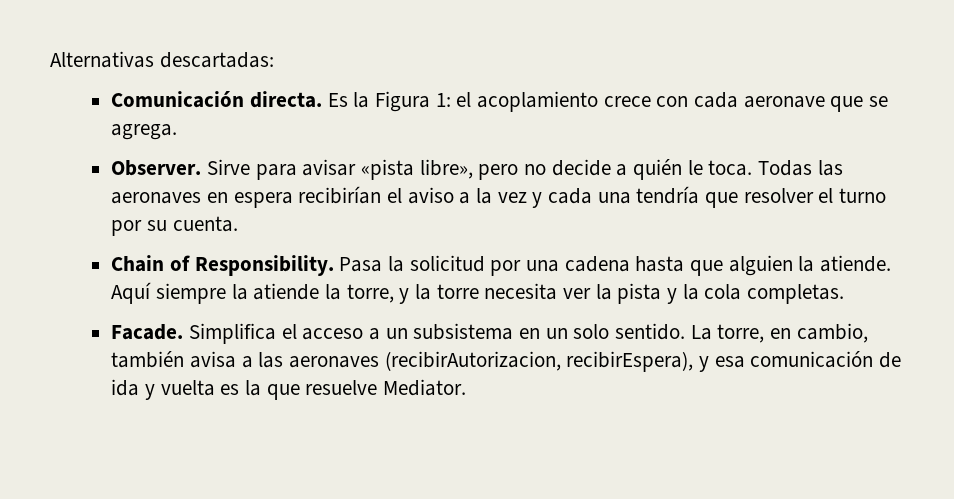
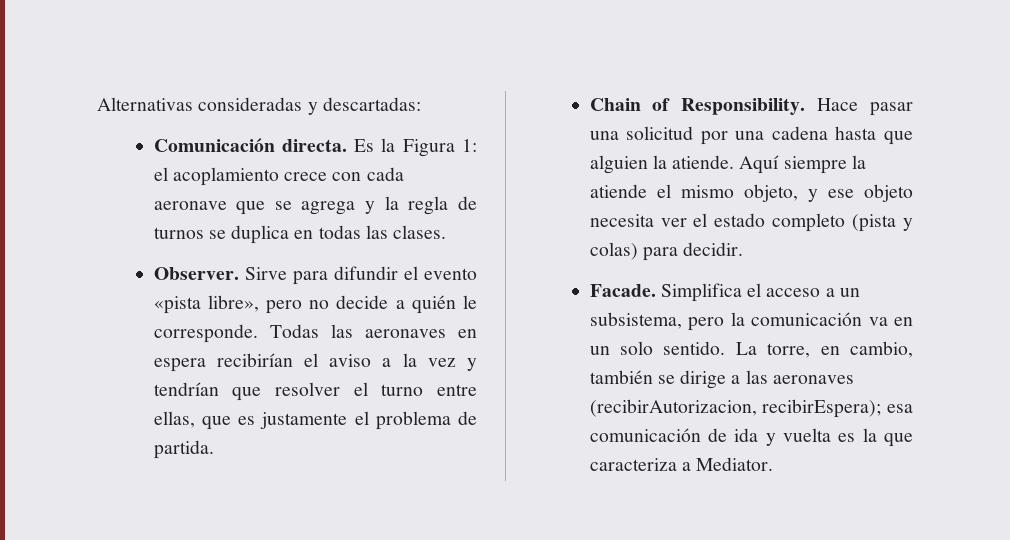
- Alternativas descartadas:
+ Alternativas consideradas y descartadas:
- Es la Figura 1: el acoplamiento crece con cada aeronave que se agrega.
+ Es la Figura 1: el acoplamiento crece con cada aeronave que se agrega y la regla de turnos se duplica en todas las clases.
- Sirve para avisar «pista libre», pero no decide a quién le toca.
+ Sirve para difundir el evento «pista libre», pero no decide a quién le corresponde.
- Todas las aeronaves en espera recibirían el aviso a la vez y cada una tendría que resolver el turno por su cuenta.
+ Todas las aeronaves en espera recibirían el aviso a la vez y tendrían que resolver el turno entre ellas, que es justamente el problema de partida.
- Pasa la solicitud por una cadena hasta que alguien la atiende.
+ Hace pasar una solicitud por una cadena hasta que alguien la atiende.
- Aquí siempre la atiende la torre, y la torre necesita ver la pista y la cola completas.
+ Aquí siempre la atiende el mismo objeto, y ese objeto necesita ver el estado completo (pista y colas) para decidir.
- Simplifica el acceso a un subsistema en un solo sentido.
+ Simplifica el acceso a un subsistema, pero la comunicación va en un solo sentido.
- La torre, en cambio, también avisa a las aeronaves (recibirAutorizacion, recibirEspera), y esa comunicación de ida y vuelta es la que resuelve Mediator.
+ La torre, en cambio, también se dirige a las aeronaves (recibirAutorizacion, recibirEspera); esa comunicación de ida y vuelta es la que caracteriza a Mediator.

